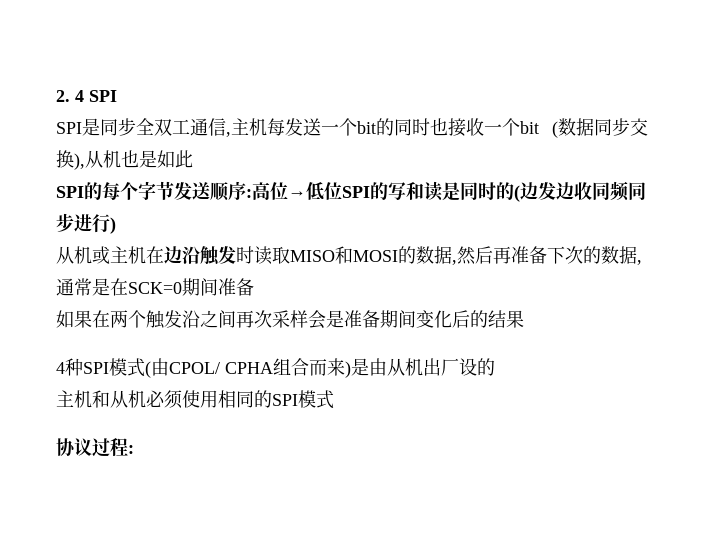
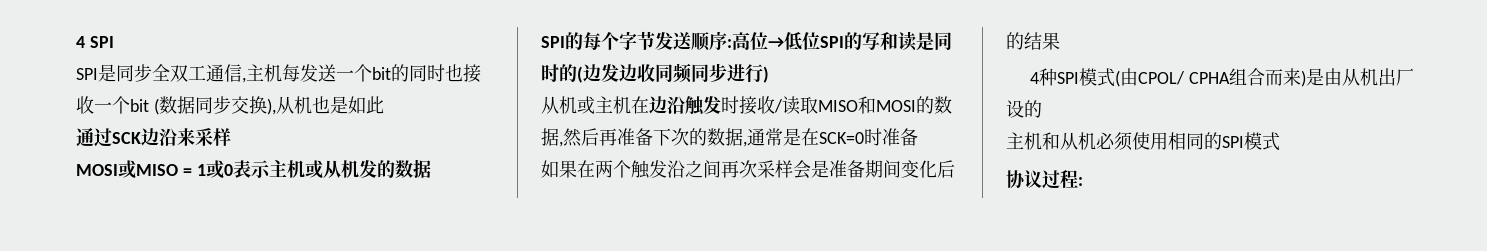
- 2. 4 SPI
+ 4 SPI
+ 通过SCK边沿来采样
+ MOSI或MISO = 1或0表示主机或从机发的数据
- 从机或主机在边沿触发时读取MISO和MOSI的数据,然后再准备下次的数据,通常是在SCK=0期间准备
+ 从机或主机在边沿触发时接收/读取MISO和MOSI的数据,然后再准备下次的数据,通常是在SCK=0时准备

